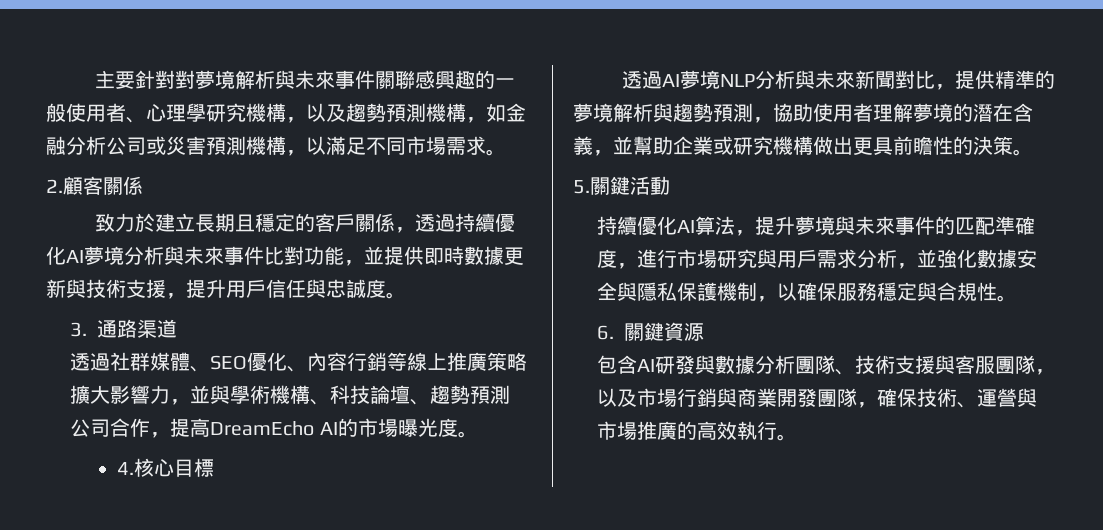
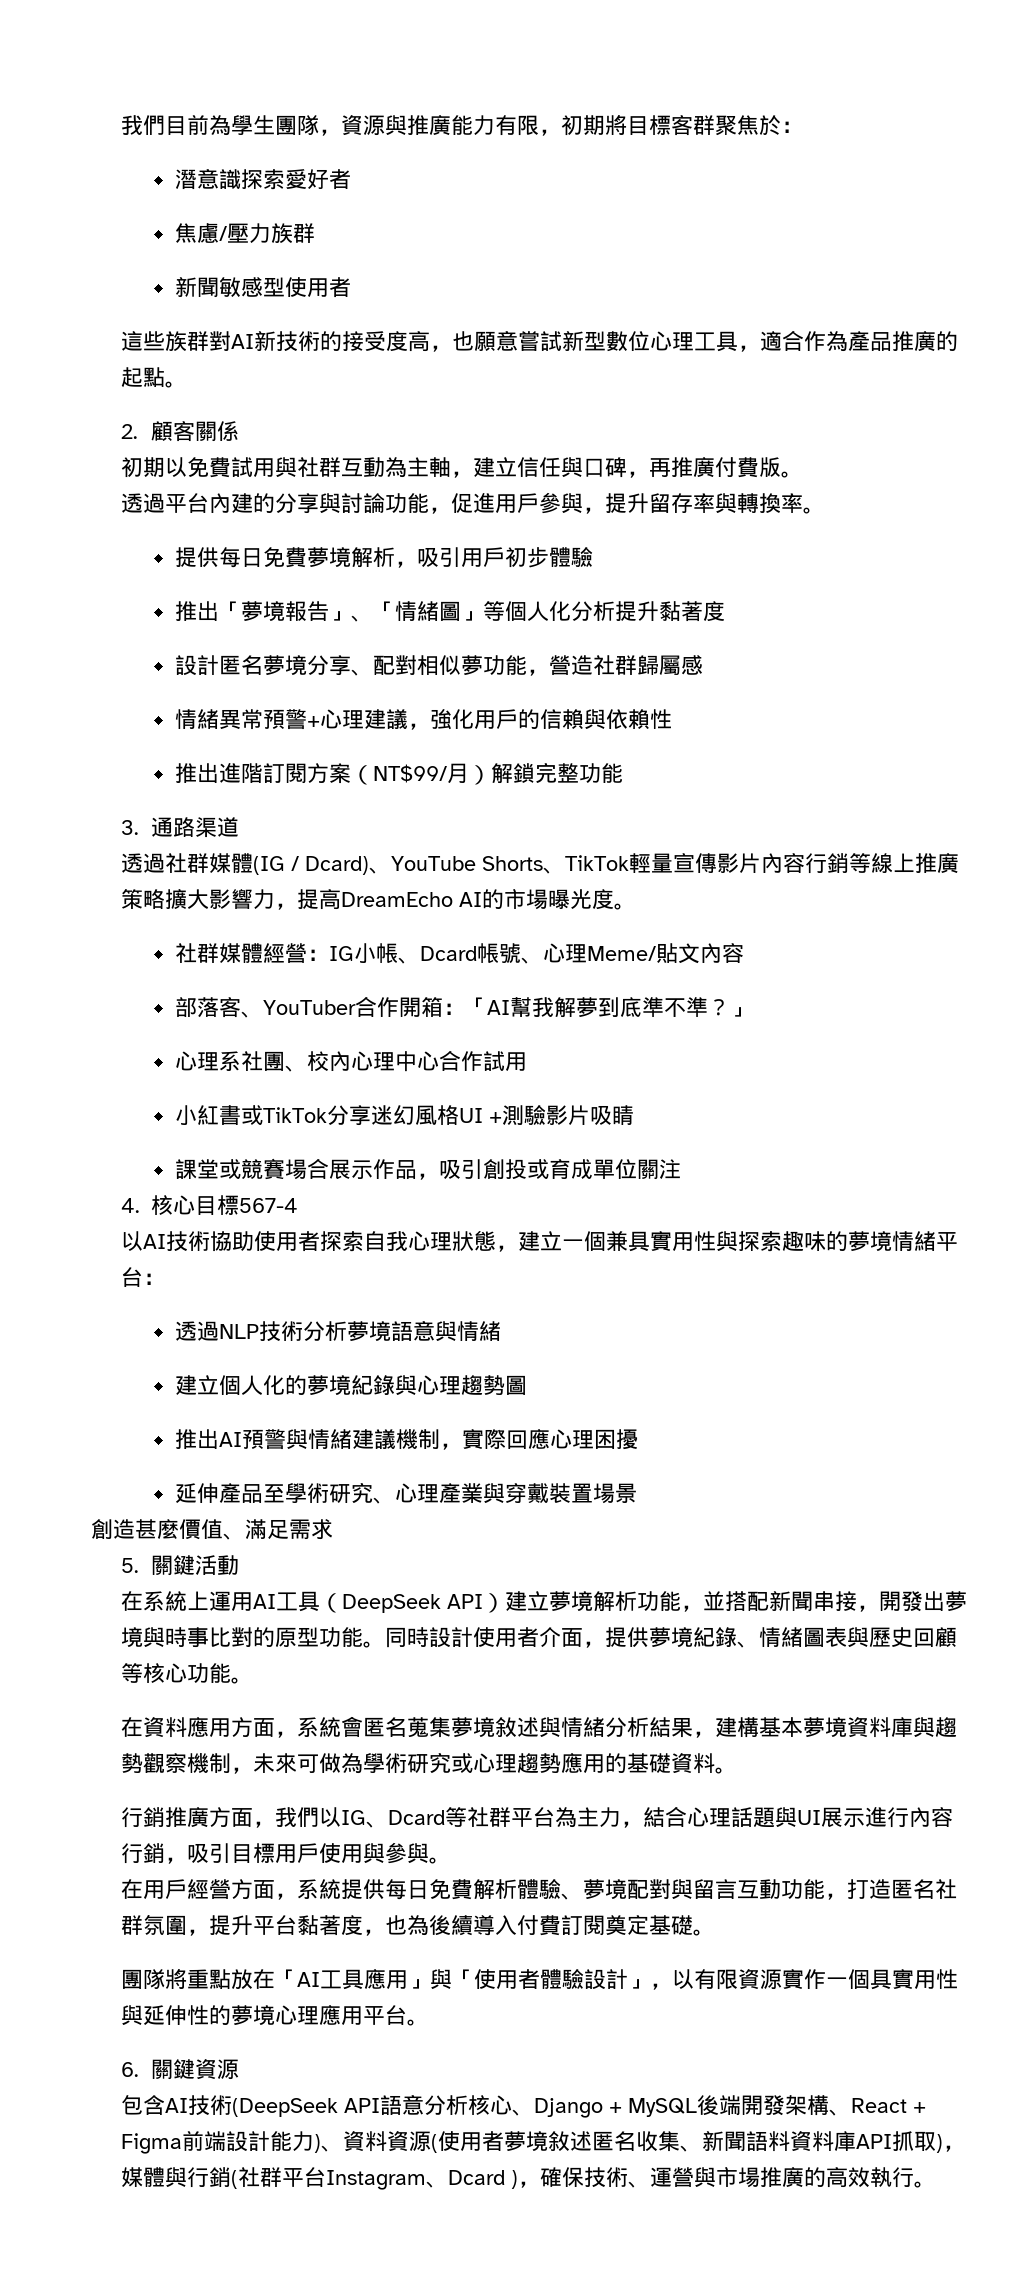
- 主要針對對夢境解析與未來事件關聯感興趣的一般使用者、心理學研究機構，以及趨勢預測機構，如金融分析公司或災害預測機構，以滿足不同市場需求。
+ 我們目前為學生團隊，資源與推廣能力有限，初期將目標客群聚焦於：
+ 潛意識探索愛好者
+ 焦慮/壓力族群
+ 新聞敏感型使用者
+ 這些族群對AI新技術的接受度高，也願意嘗試新型數位心理工具，適合作為產品推廣的起點。
  2.顧客關係
- 致力於建立長期且穩定的客戶關係，透過持續優化AI夢境分析與未來事件比對功能，並提供即時數據更新與技術支援，提升用戶信任與忠誠度。
+ 初期以免費試用與社群互動為主軸，建立信任與口碑，再推廣付費版。
+ 透過平台內建的分享與討論功能，促進用戶參與，提升留存率與轉換率。
+ 提供每日免費夢境解析，吸引用戶初步體驗
+ 推出「夢境報告」、「情緒圖」等個人化分析提升黏著度
+ 設計匿名夢境分享、配對相似夢功能，營造社群歸屬感
+ 情緒異常預警+心理建議，強化用戶的信賴與依賴性
+ 推出進階訂閱方案（NT$99/月）解鎖完整功能
- 透過社群媒體、SEO優化、內容行銷等線上推廣策略擴大影響力，並與學術機構、科技論壇、趨勢預測公司合作，提高DreamEcho AI的市場曝光度。
+ 透過社群媒體(IG / Dcard)、YouTube Shorts、TikTok輕量宣傳影片內容行銷等線上推廣策略擴大影響力，提高DreamEcho AI的市場曝光度。
- 4.核心目標
- 透過AI夢境NLP分析與未來新聞對比，提供精準的夢境解析與趨勢預測，協助使用者理解夢境的潛在含義，並幫助企業或研究機構做出更具前瞻性的決策。
+ 社群媒體經營：IG小帳、Dcard帳號、心理Meme/貼文內容
+ 部落客、YouTuber合作開箱：「AI幫我解夢到底準不準？」
+ 心理系社團、校內心理中心合作試用
+ 小紅書或TikTok分享迷幻風格UI +測驗影片吸睛
+ 課堂或競賽場合展示作品，吸引創投或育成單位關注
+ 4.核心目標567-4
+ 以AI技術協助使用者探索自我心理狀態，建立一個兼具實用性與探索趣味的夢境情緒平台：
+ 透過NLP技術分析夢境語意與情緒
+ 建立個人化的夢境紀錄與心理趨勢圖
+ 推出AI預警與情緒建議機制，實際回應心理困擾
+ 延伸產品至學術研究、心理產業與穿戴裝置場景
+ 創造甚麼價值、滿足需求
  5.關鍵活動
- 持續優化AI算法，提升夢境與未來事件的匹配準確度，進行市場研究與用戶需求分析，並強化數據安全與隱私保護機制，以確保服務穩定與合規性。
+ 在系統上運用AI工具（DeepSeek API）建立夢境解析功能，並搭配新聞串接，開發出夢境與時事比對的原型功能。同時設計使用者介面，提供夢境紀錄、情緒圖表與歷史回顧等核心功能。
+ 在資料應用方面，系統會匿名蒐集夢境敘述與情緒分析結果，建構基本夢境資料庫與趨勢觀察機制，未來可做為學術研究或心理趨勢應用的基礎資料。
+ 行銷推廣方面，我們以IG、Dcard等社群平台為主力，結合心理話題與UI展示進行內容行銷，吸引目標用戶使用與參與。
+ 在用戶經營方面，系統提供每日免費解析體驗、夢境配對與留言互動功能，打造匿名社群氛圍，提升平台黏著度，也為後續導入付費訂閱奠定基礎。
+ 團隊將重點放在「AI工具應用」與「使用者體驗設計」，以有限資源實作一個具實用性與延伸性的夢境心理應用平台。
- 包含AI研發與數據分析團隊、技術支援與客服團隊，以及市場行銷與商業開發團隊，確保技術、運營與市場推廣的高效執行。
+ 包含AI技術(DeepSeek API語意分析核心、Django + MySQL後端開發架構、React + Figma前端設計能力)、資料資源(使用者夢境敘述匿名收集、新聞語料資料庫API抓取)，媒體與行銷(社群平台Instagram、Dcard )，確保技術、運營與市場推廣的高效執行。

